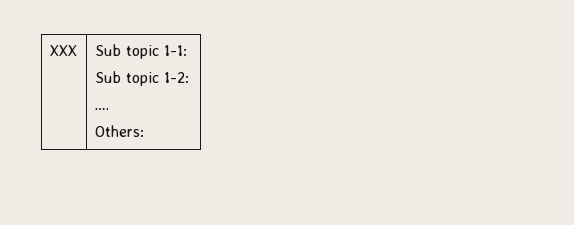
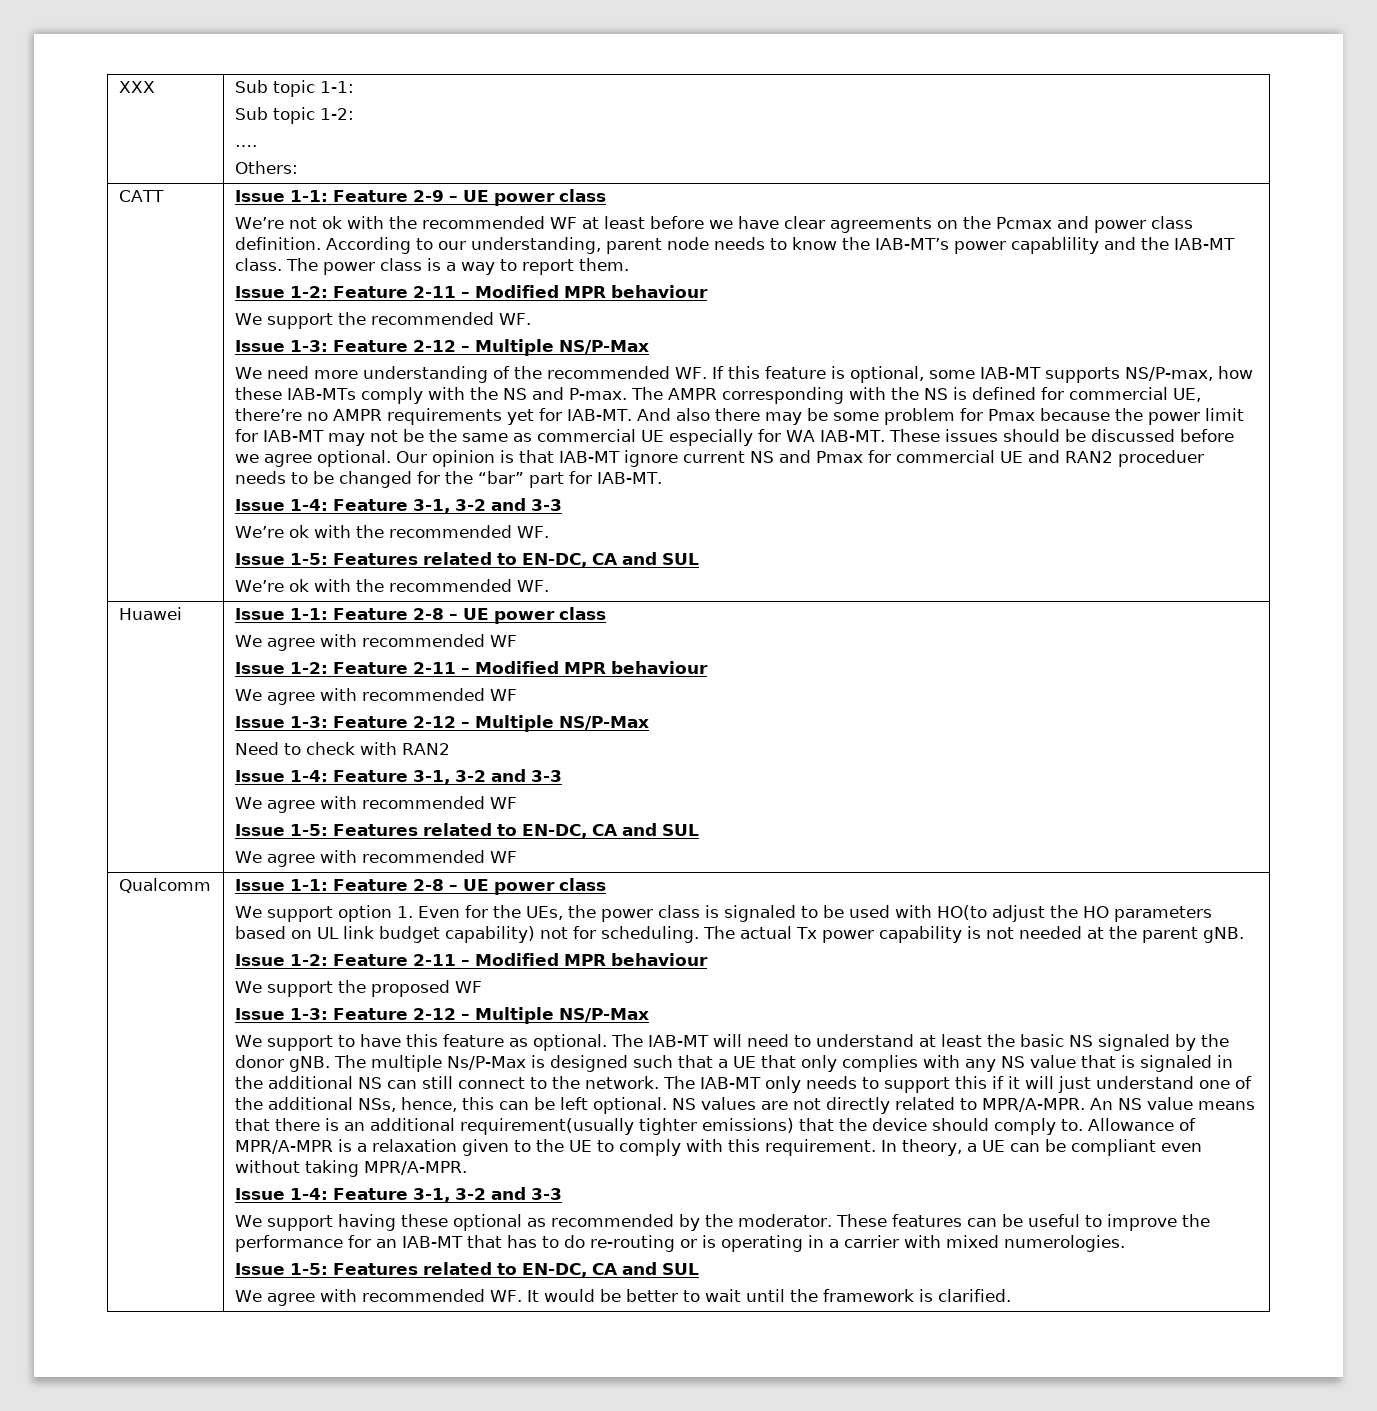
+ CATT | Issue 1-1: Feature 2-9 – UE power class
+ We’re not ok with the recommended WF at least before we have clear agreements on the Pcmax and power class definition. According to our understanding, parent node needs to know the IAB-MT’s power capablility and the IAB-MT class. The power class is a way to report them.
+ Issue 1-2: Feature 2-11 – Modified MPR behaviour
+ We support the recommended WF.
+ Issue 1-3: Feature 2-12 – Multiple NS/P-Max
+ We need more understanding of the recommended WF. If this feature is optional, some IAB-MT supports NS/P-max, how these IAB-MTs comply with the NS and P-max. The AMPR corresponding with the NS is defined for commercial UE, there’re no AMPR requirements yet for IAB-MT. And also there may be some problem for Pmax because the power limit for IAB-MT may not be the same as commercial UE especially for WA IAB-MT. These issues should be discussed before we agree optional. Our opinion is that IAB-MT ignore current NS and Pmax for commercial UE and RAN2 proceduer needs to be changed for the “bar” part for IAB-MT.
+ Issue 1-4: Feature 3-1, 3-2 and 3-3
+ We’re ok with the recommended WF.
+ Issue 1-5: Features related to EN-DC, CA and SUL
+ We’re ok with the recommended WF.
+ Huawei | Issue 1-1: Feature 2-8 – UE power class
+ We agree with recommended WF
+ Issue 1-2: Feature 2-11 – Modified MPR behaviour
+ We agree with recommended WF
+ Issue 1-3: Feature 2-12 – Multiple NS/P-Max
+ Need to check with RAN2
+ Issue 1-4: Feature 3-1, 3-2 and 3-3
+ We agree with recommended WF
+ Issue 1-5: Features related to EN-DC, CA and SUL
+ We agree with recommended WF
+ Qualcomm | Issue 1-1: Feature 2-8 – UE power class
+ We support option 1. Even for the UEs, the power class is signaled to be used with HO(to adjust the HO parameters based on UL link budget capability) not for scheduling. The actual Tx power capability is not needed at the parent gNB.
+ Issue 1-2: Feature 2-11 – Modified MPR behaviour
+ We support the proposed WF
+ Issue 1-3: Feature 2-12 – Multiple NS/P-Max
+ We support to have this feature as optional. The IAB-MT will need to understand at least the basic NS signaled by the donor gNB. The multiple Ns/P-Max is designed such that a UE that only complies with any NS value that is signaled in the additional NS can still connect to the network. The IAB-MT only needs to support this if it will just understand one of the additional NSs, hence, this can be left optional. NS values are not directly related to MPR/A-MPR. An NS value means that there is an additional requirement(usually tighter emissions) that the device should comply to. Allowance of MPR/A-MPR is a relaxation given to the UE to comply with this requirement. In theory, a UE can be compliant even without taking MPR/A-MPR.
+ Issue 1-4: Feature 3-1, 3-2 and 3-3
+ We support having these optional as recommended by the moderator. These features can be useful to improve the performance for an IAB-MT that has to do re-routing or is operating in a carrier with mixed numerologies.
+ Issue 1-5: Features related to EN-DC, CA and SUL
+ We agree with recommended WF. It would be better to wait until the framework is clarified.

